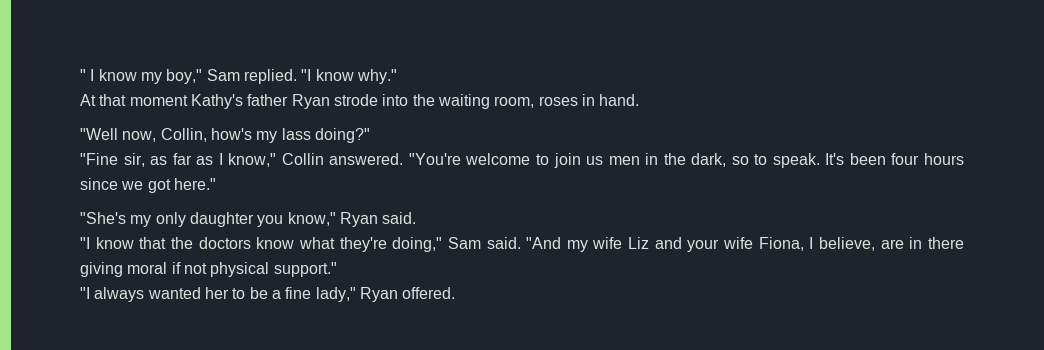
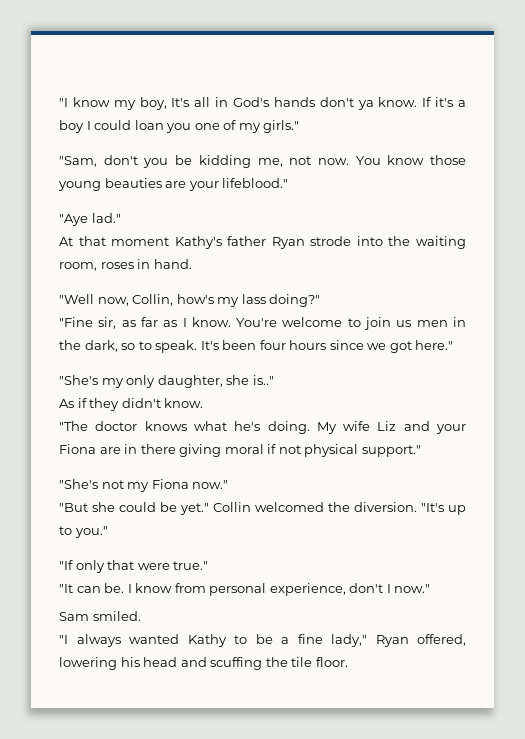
- " I know my boy," Sam replied. "I know why."
+ "I know my boy, It's all in God's hands don't ya know. If it's a boy I could loan you one of my girls."
+ "Sam, don't you be kidding me, not now. You know those young beauties are your lifeblood."
+ "Aye lad."
- "Fine sir, as far as I know," Collin answered. "You're welcome to join us men in the dark, so to speak.
+ "Fine sir, as far as I know. You're welcome to join us men in the dark, so to speak.
- "She's my only daughter you know," Ryan said.
- "I know that the doctors know what they're doing," Sam said. "And my wife Liz and your wife Fiona, I believe, are in there giving moral if not physical support."
+ "She's my only daughter, she is.."
+ As if they didn't know.
+ "The doctor knows what he's doing. My wife Liz and your Fiona are in there giving moral if not physical support."
+ "She's not my Fiona now."
+ "But she could be yet." Collin welcomed the diversion. "It's up to you."
+ "If only that were true."
+ "It can be. I know from personal experience, don't I now."
+ Sam smiled.
- "I always wanted her to be a fine lady," Ryan offered.
+ "I always wanted Kathy to be a fine lady," Ryan offered, lowering his head and scuffing the tile floor.

